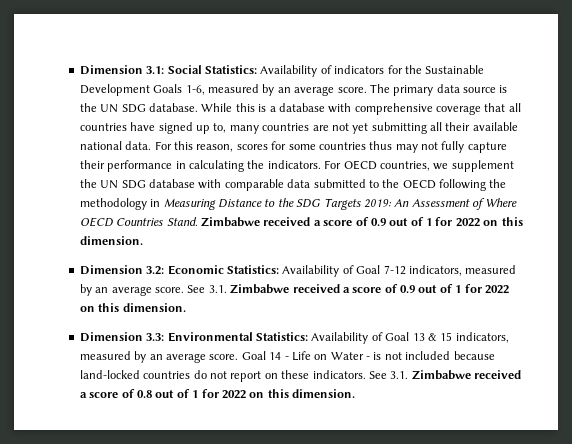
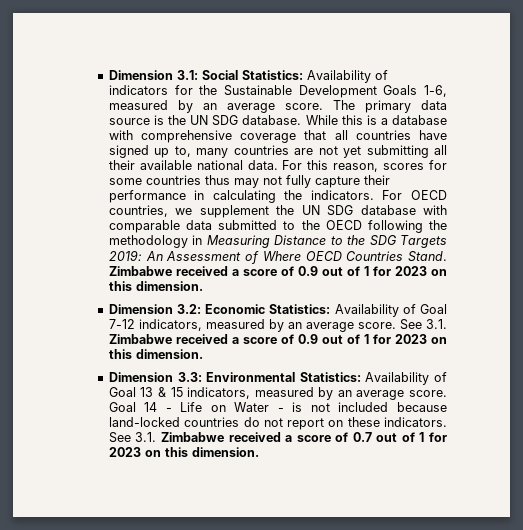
- For OECD countries, we supplement the UN SDG database with comparable data submitted to the OECD following the methodology in Measuring Distance to the SDG Targets 2019: An Assessment of Where OECD Countries Stand. Zimbabwe received a score of 0.9 out of 1 for 2022 on this dimension.
+ For OECD countries, we supplement the UN SDG database with comparable data submitted to the OECD following the methodology in Measuring Distance to the SDG Targets 2019: An Assessment of Where OECD Countries Stand. Zimbabwe received a score of 0.9 out of 1 for 2023 on this dimension.
- See 3.1. Zimbabwe received a score of 0.9 out of 1 for 2022 on this dimension.
+ See 3.1. Zimbabwe received a score of 0.9 out of 1 for 2023 on this dimension.
- See 3.1. Zimbabwe received a score of 0.8 out of 1 for 2022 on this dimension.
+ See 3.1. Zimbabwe received a score of 0.7 out of 1 for 2023 on this dimension.

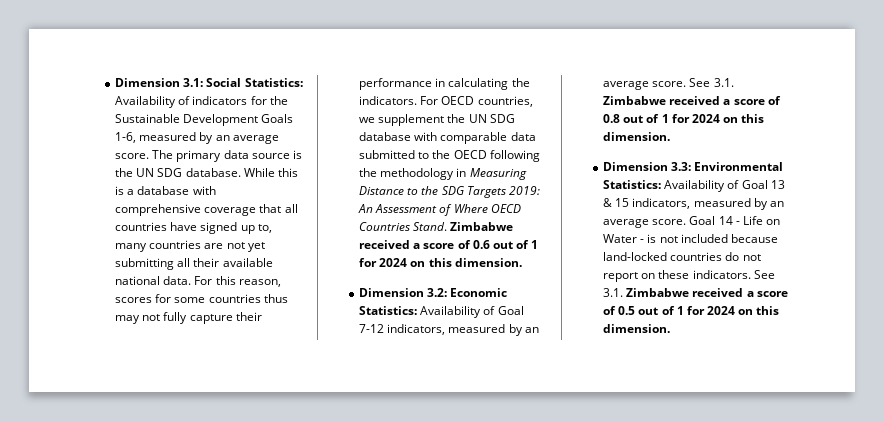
- For OECD countries, we supplement the UN SDG database with comparable data submitted to the OECD following the methodology in Measuring Distance to the SDG Targets 2019: An Assessment of Where OECD Countries Stand. Zimbabwe received a score of 0.9 out of 1 for 2023 on this dimension.
+ For OECD countries, we supplement the UN SDG database with comparable data submitted to the OECD following the methodology in Measuring Distance to the SDG Targets 2019: An Assessment of Where OECD Countries Stand. Zimbabwe received a score of 0.6 out of 1 for 2024 on this dimension.
- See 3.1. Zimbabwe received a score of 0.9 out of 1 for 2023 on this dimension.
+ See 3.1. Zimbabwe received a score of 0.8 out of 1 for 2024 on this dimension.
- See 3.1. Zimbabwe received a score of 0.7 out of 1 for 2023 on this dimension.
+ See 3.1. Zimbabwe received a score of 0.5 out of 1 for 2024 on this dimension.

